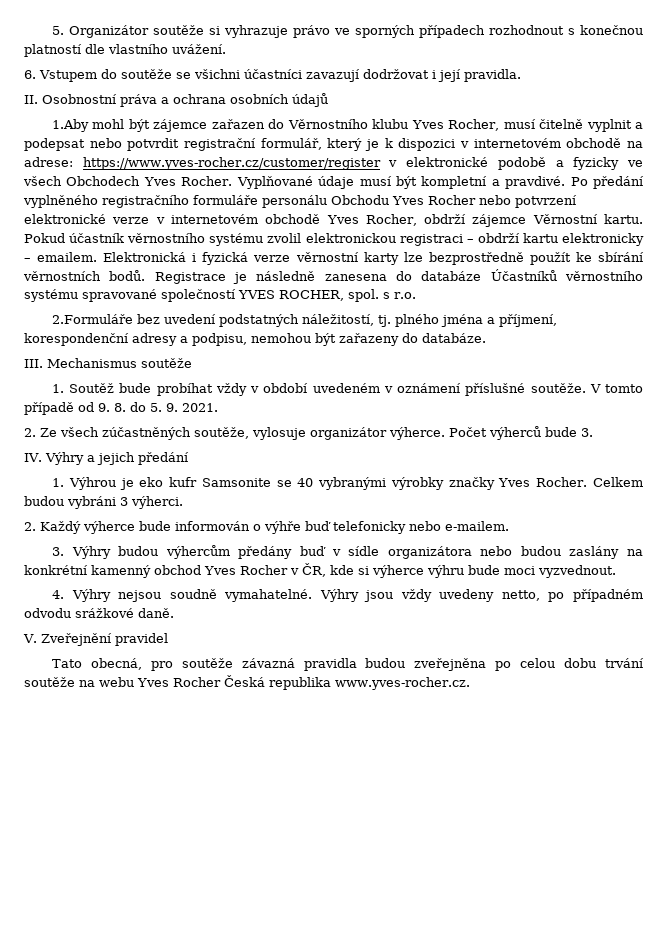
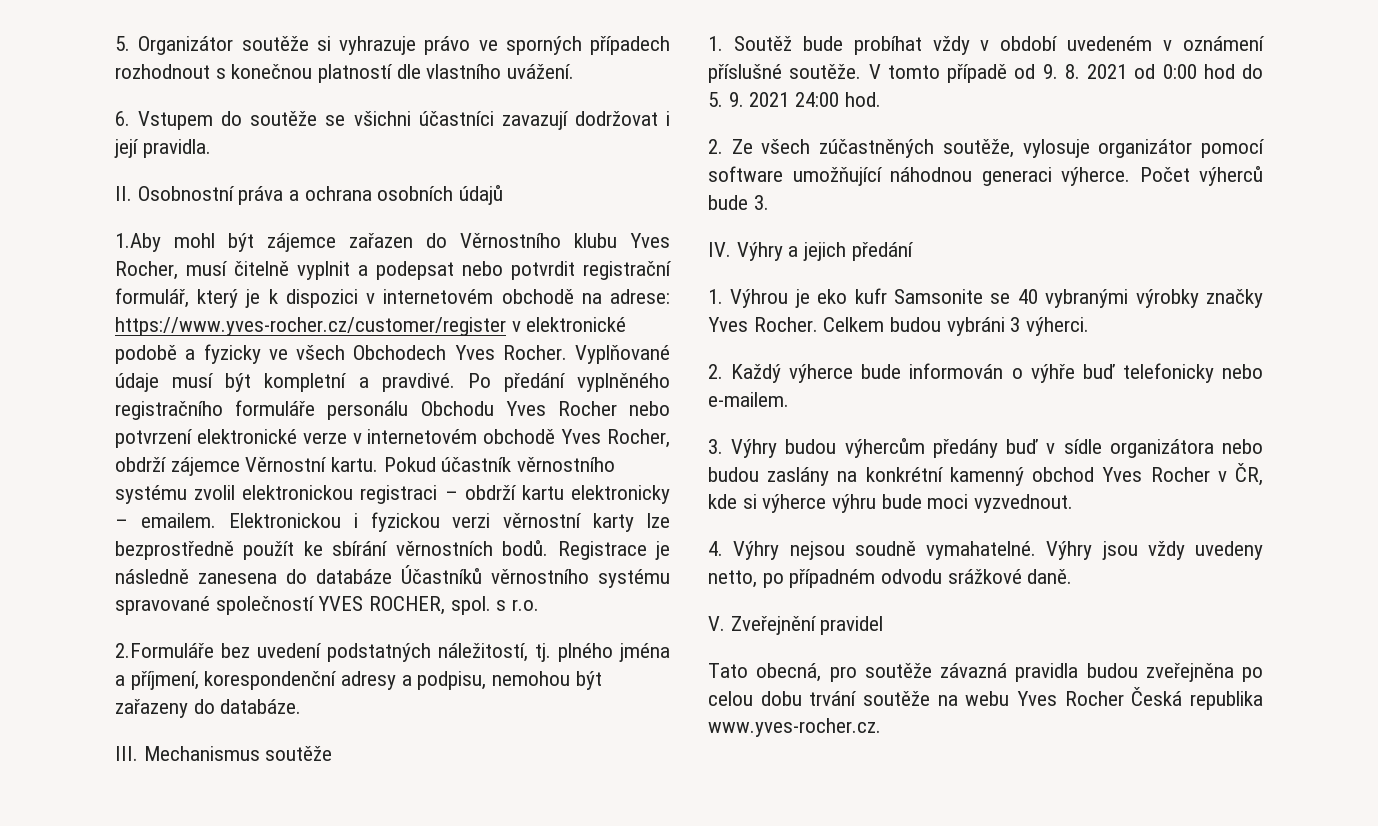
- Elektronická i fyzická verze věrnostní karty lze bezprostředně použít ke sbírání věrnostních bodů.
+ Elektronickou i fyzickou verzi věrnostní karty lze bezprostředně použít ke sbírání věrnostních bodů.
- V tomto případě od 9. 8. do 5. 9. 2021.
+ V tomto případě od 9. 8. 2021 od 0:00 hod do 5. 9. 2021 24:00 hod.
- 2. Ze všech zúčastněných soutěže, vylosuje organizátor výherce.
+ 2. Ze všech zúčastněných soutěže, vylosuje organizátor pomocí software umožňující náhodnou generaci výherce.

